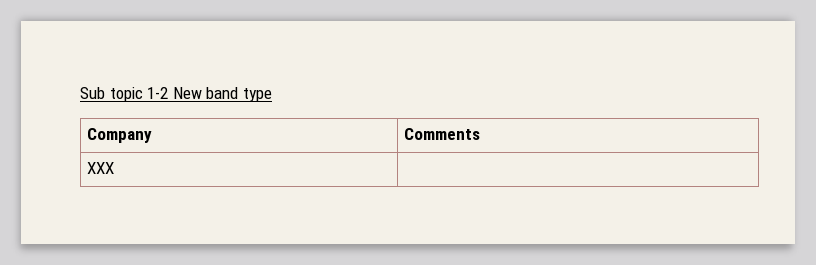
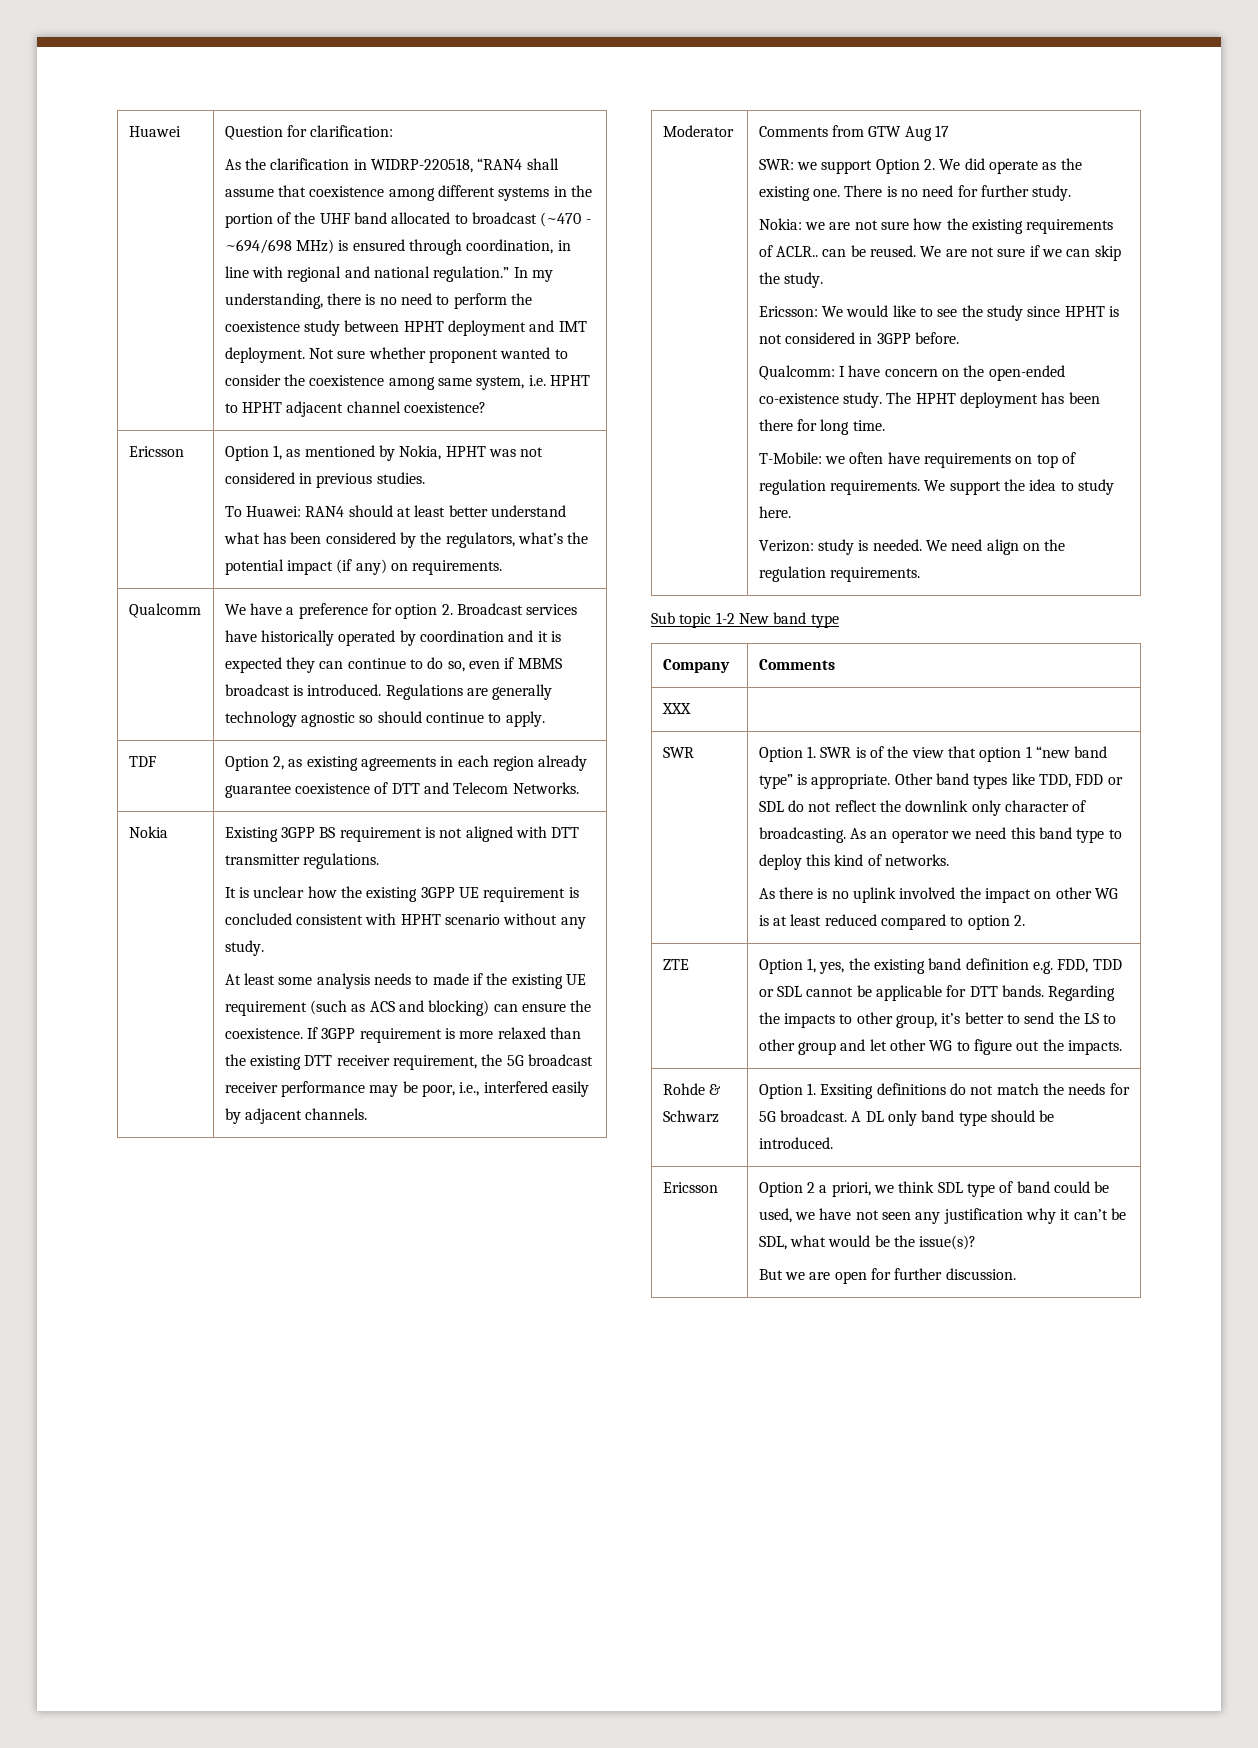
+ Huawei | Question for clarification:
+ As the clarification in WIDRP-220518, “RAN4 shall assume that coexistence among different systems in the portion of the UHF band allocated to broadcast (~470 - ~694/698 MHz) is ensured through coordination, in line with regional and national regulation.” In my understanding, there is no need to perform the coexistence study between HPHT deployment and IMT deployment. Not sure whether proponent wanted to consider the coexistence among same system, i.e. HPHT to HPHT adjacent channel coexistence?
+ Ericsson | Option 1, as mentioned by Nokia, HPHT was not considered in previous studies.
+ To Huawei: RAN4 should at least better understand what has been considered by the regulators, what’s the potential impact (if any) on requirements.
+ Qualcomm | We have a preference for option 2. Broadcast services have historically operated by coordination and it is expected they can continue to do so, even if MBMS broadcast is introduced. Regulations are generally technology agnostic so should continue to apply.
+ TDF | Option 2, as existing agreements in each region already guarantee coexistence of DTT and Telecom Networks.
+ Nokia | Existing 3GPP BS requirement is not aligned with DTT transmitter regulations.
+ It is unclear how the existing 3GPP UE requirement is concluded consistent with HPHT scenario without any study.
+ At least some analysis needs to made if the existing UE requirement (such as ACS and blocking) can ensure the coexistence. If 3GPP requirement is more relaxed than the existing DTT receiver requirement, the 5G broadcast receiver performance may be poor, i.e., interfered easily by adjacent channels.
+ Moderator | Comments from GTW Aug 17
+ SWR: we support Option 2. We did operate as the existing one. There is no need for further study.
+ Nokia: we are not sure how the existing requirements of ACLR.. can be reused. We are not sure if we can skip the study.
+ Ericsson: We would like to see the study since HPHT is not considered in 3GPP before.
+ Qualcomm: I have concern on the open-ended co-existence study. The HPHT deployment has been there for long time.
+ T-Mobile: we often have requirements on top of regulation requirements. We support the idea to study here.
+ Verizon: study is needed. We need align on the regulation requirements.
+ SWR | Option 1. SWR is of the view that option 1 “new band type” is appropriate. Other band types like TDD, FDD or SDL do not reflect the downlink only character of broadcasting. As an operator we need this band type to deploy this kind of networks.
+ As there is no uplink involved the impact on other WG is at least reduced compared to option 2.
+ ZTE | Option 1, yes, the existing band definition e.g. FDD, TDD or SDL cannot be applicable for DTT bands. Regarding the impacts to other group, it’s better to send the LS to other group and let other WG to figure out the impacts.
+ Rohde & Schwarz | Option 1. Exsiting definitions do not match the needs for 5G broadcast. A DL only band type should be introduced.
+ Ericsson | Option 2 a priori, we think SDL type of band could be used, we have not seen any justification why it can’t be SDL, what would be the issue(s)?
+ But we are open for further discussion.

